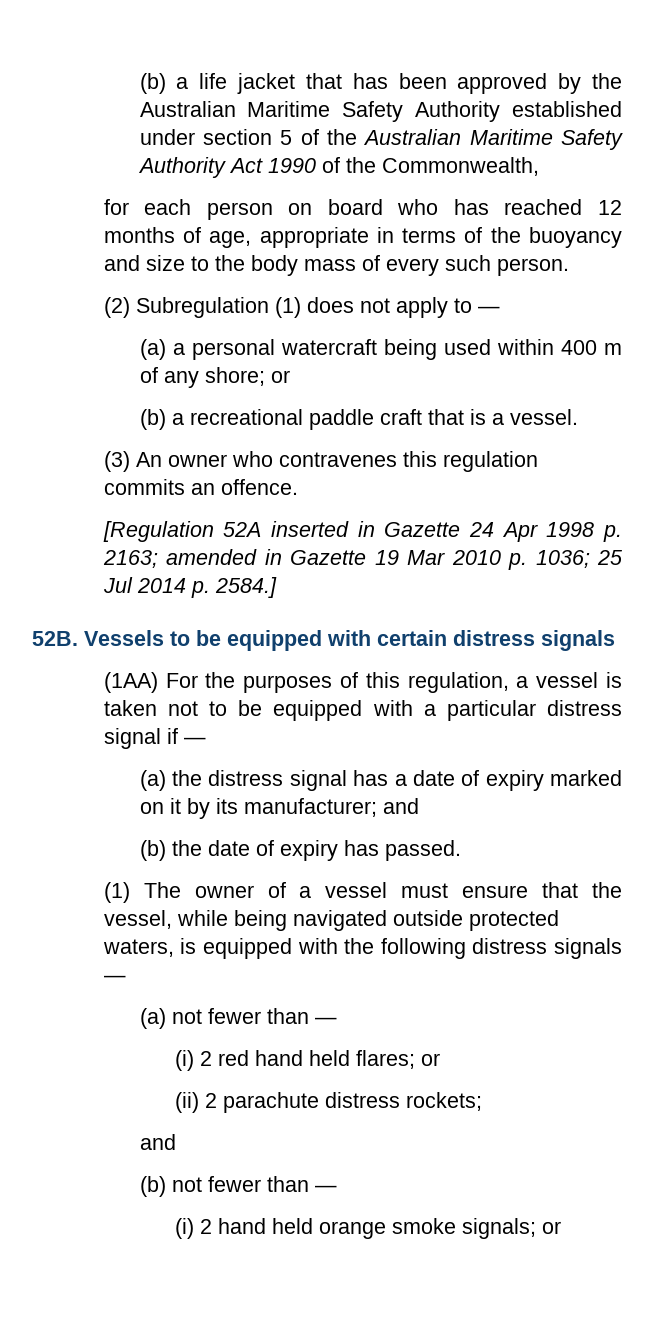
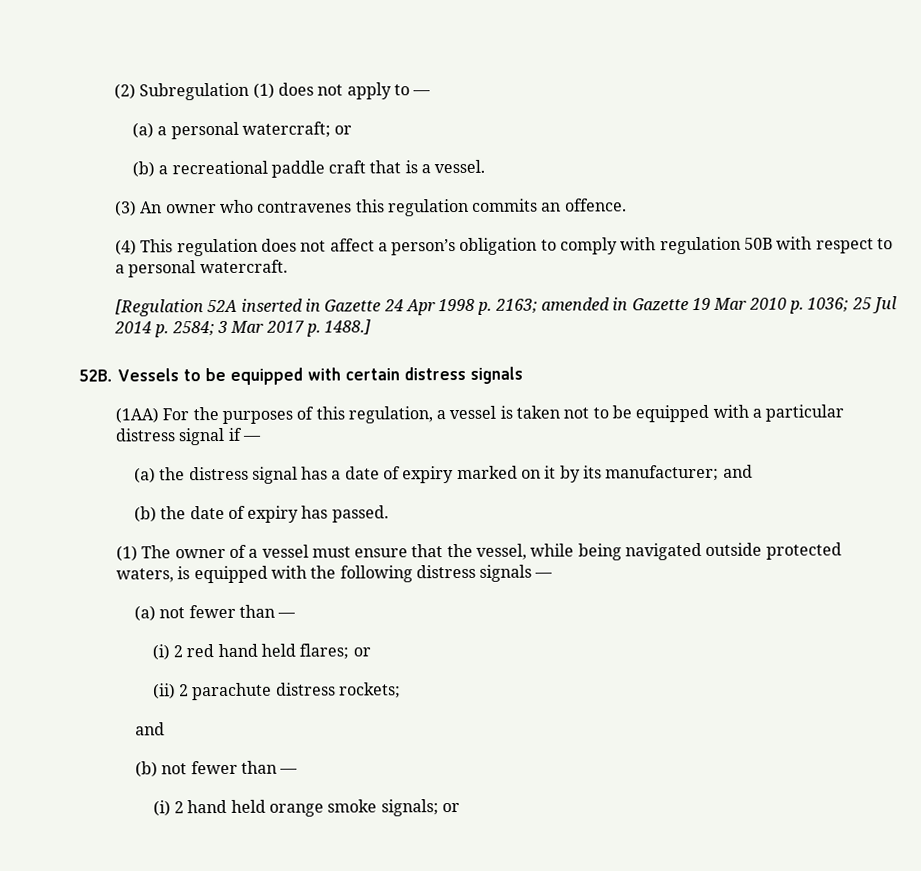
- (b) a life jacket that has been approved by the Australian Maritime Safety Authority established under section 5 of the Australian Maritime Safety Authority Act 1990 of the Commonwealth,
- for each person on board who has reached 12 months of age, appropriate in terms of the buoyancy and size to the body mass of every such person.
- (a) a personal watercraft being used within 400 m of any shore; or
+ (a) a personal watercraft; or
+ (4) This regulation does not affect a person’s obligation to comply with regulation 50B with respect to a personal watercraft.
- [Regulation 52A inserted in Gazette 24 Apr 1998 p. 2163; amended in Gazette 19 Mar 2010 p. 1036; 25 Jul 2014 p. 2584.]
+ [Regulation 52A inserted in Gazette 24 Apr 1998 p. 2163; amended in Gazette 19 Mar 2010 p. 1036; 25 Jul 2014 p. 2584; 3 Mar 2017 p. 1488.]

